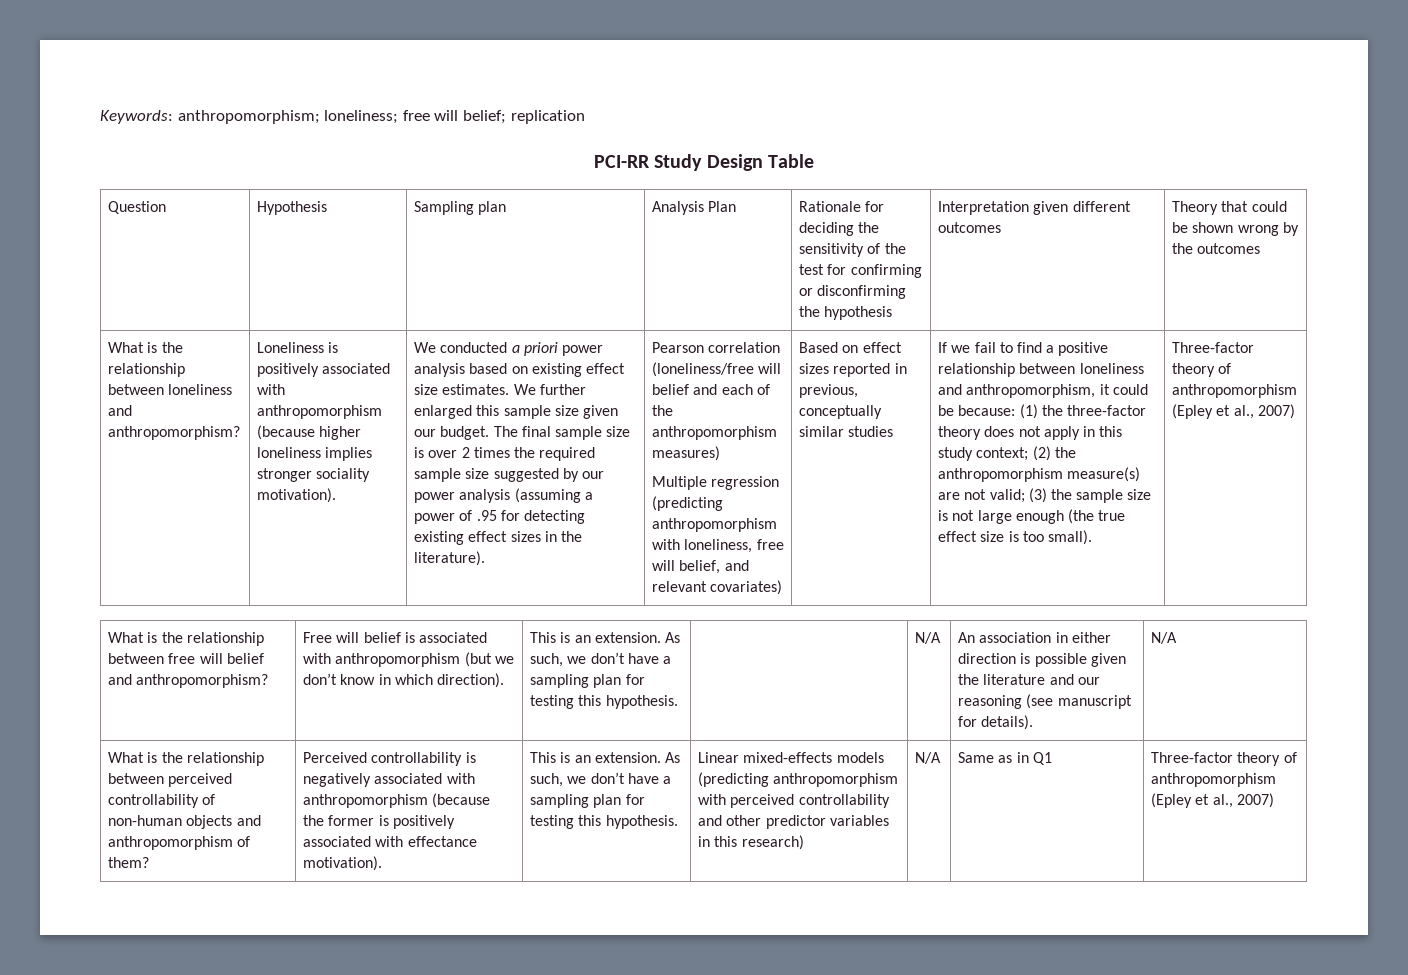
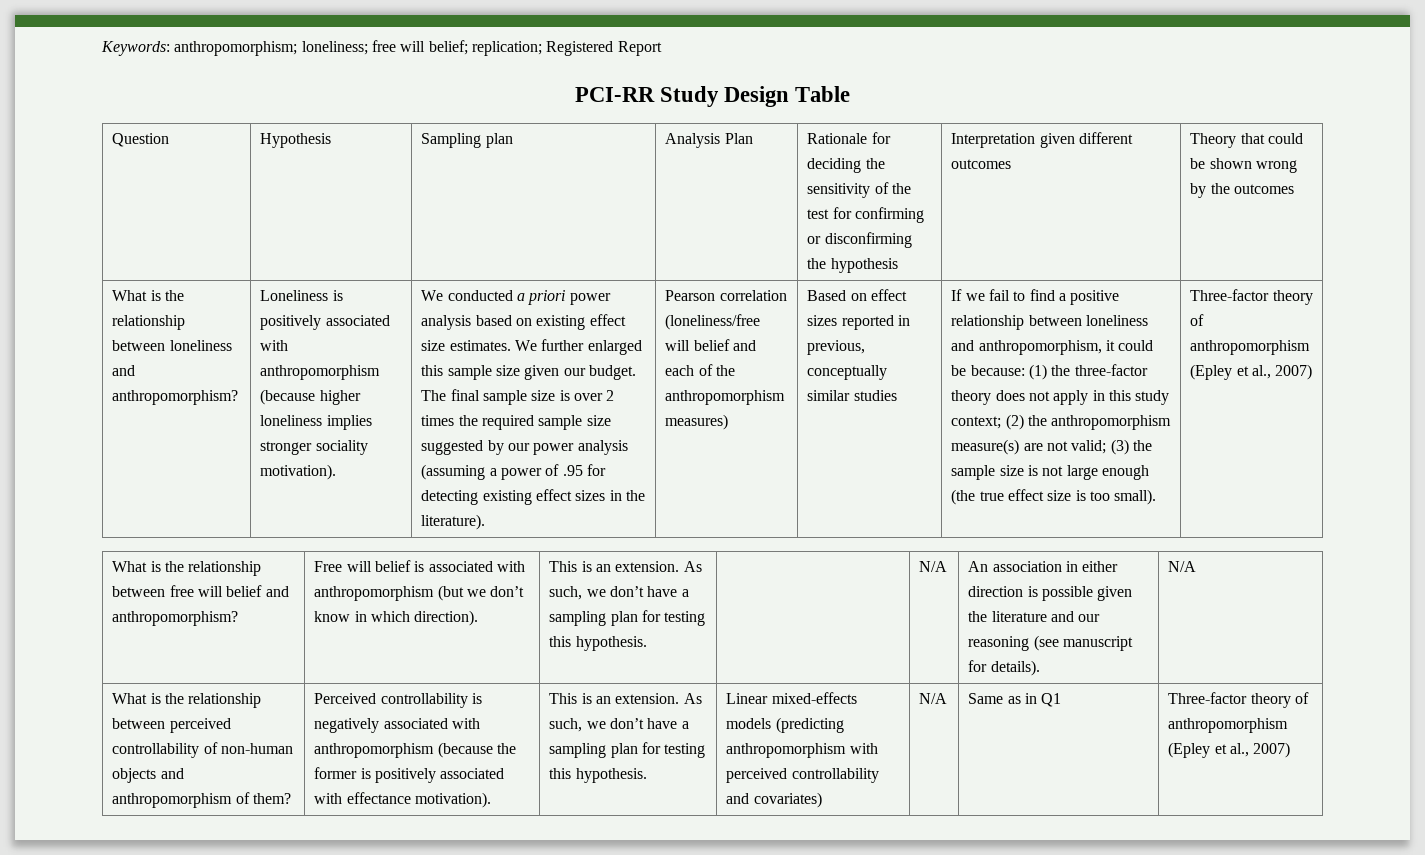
- Keywords: anthropomorphism; loneliness; free will belief; replication
+ Keywords: anthropomorphism; loneliness; free will belief; replication; Registered Report
- Multiple regression (predicting anthropomorphism with loneliness, free will belief, and relevant covariates)
- Linear mixed-effects models (predicting anthropomorphism with perceived controllability and other predictor variables in this research)
+ Linear mixed-effects models (predicting anthropomorphism with perceived controllability and covariates)

